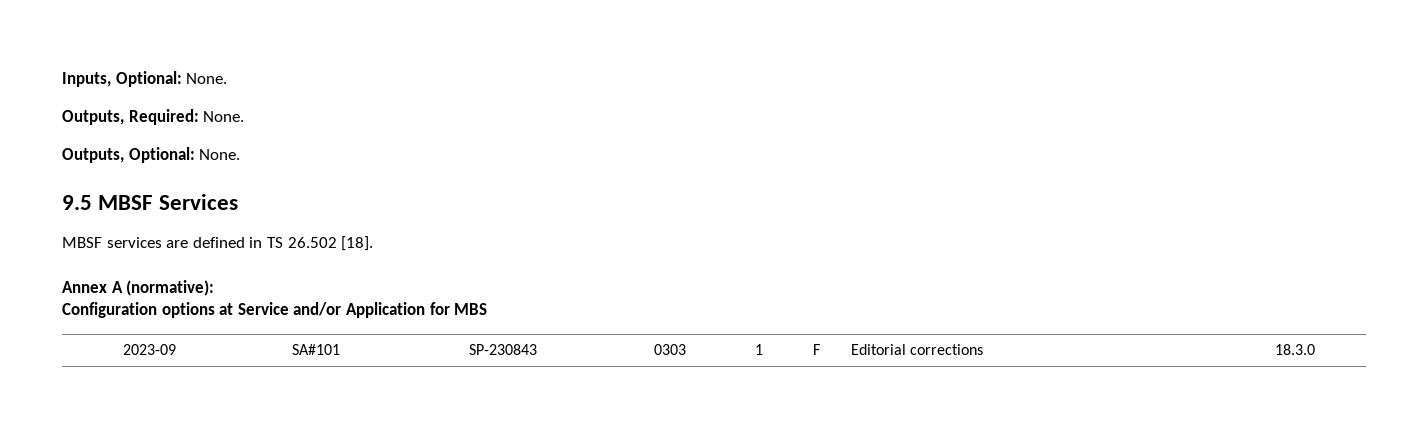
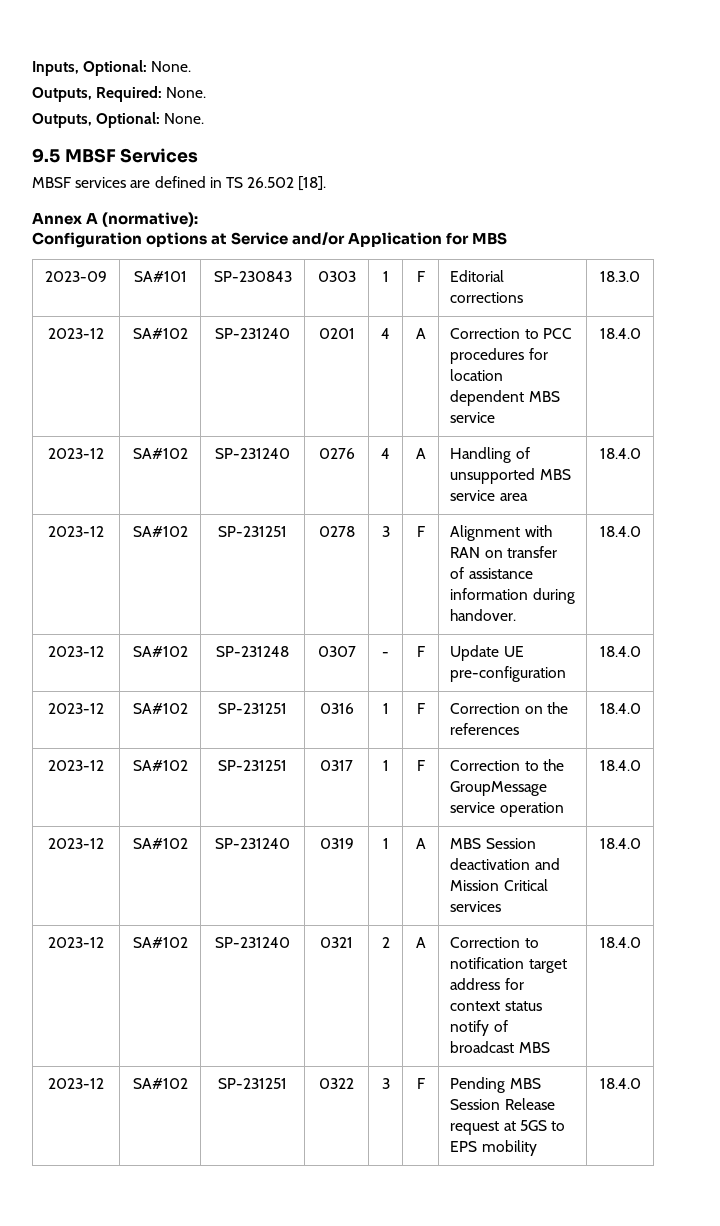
+ 2023-12 | SA#102 | SP-231240 | 0201 | 4 | A | Correction to PCC procedures for location dependent MBS service | 18.4.0
+ 2023-12 | SA#102 | SP-231240 | 0276 | 4 | A | Handling of unsupported MBS service area | 18.4.0
+ 2023-12 | SA#102 | SP-231251 | 0278 | 3 | F | Alignment with RAN on transfer of assistance information during handover. | 18.4.0
+ 2023-12 | SA#102 | SP-231248 | 0307 | - | F | Update UE pre-configuration | 18.4.0
+ 2023-12 | SA#102 | SP-231251 | 0316 | 1 | F | Correction on the references | 18.4.0
+ 2023-12 | SA#102 | SP-231251 | 0317 | 1 | F | Correction to the GroupMessage service operation | 18.4.0
+ 2023-12 | SA#102 | SP-231240 | 0319 | 1 | A | MBS Session deactivation and Mission Critical services | 18.4.0
+ 2023-12 | SA#102 | SP-231240 | 0321 | 2 | A | Correction to notification target address for context status notify of broadcast MBS | 18.4.0
+ 2023-12 | SA#102 | SP-231251 | 0322 | 3 | F | Pending MBS Session Release request at 5GS to EPS mobility | 18.4.0

